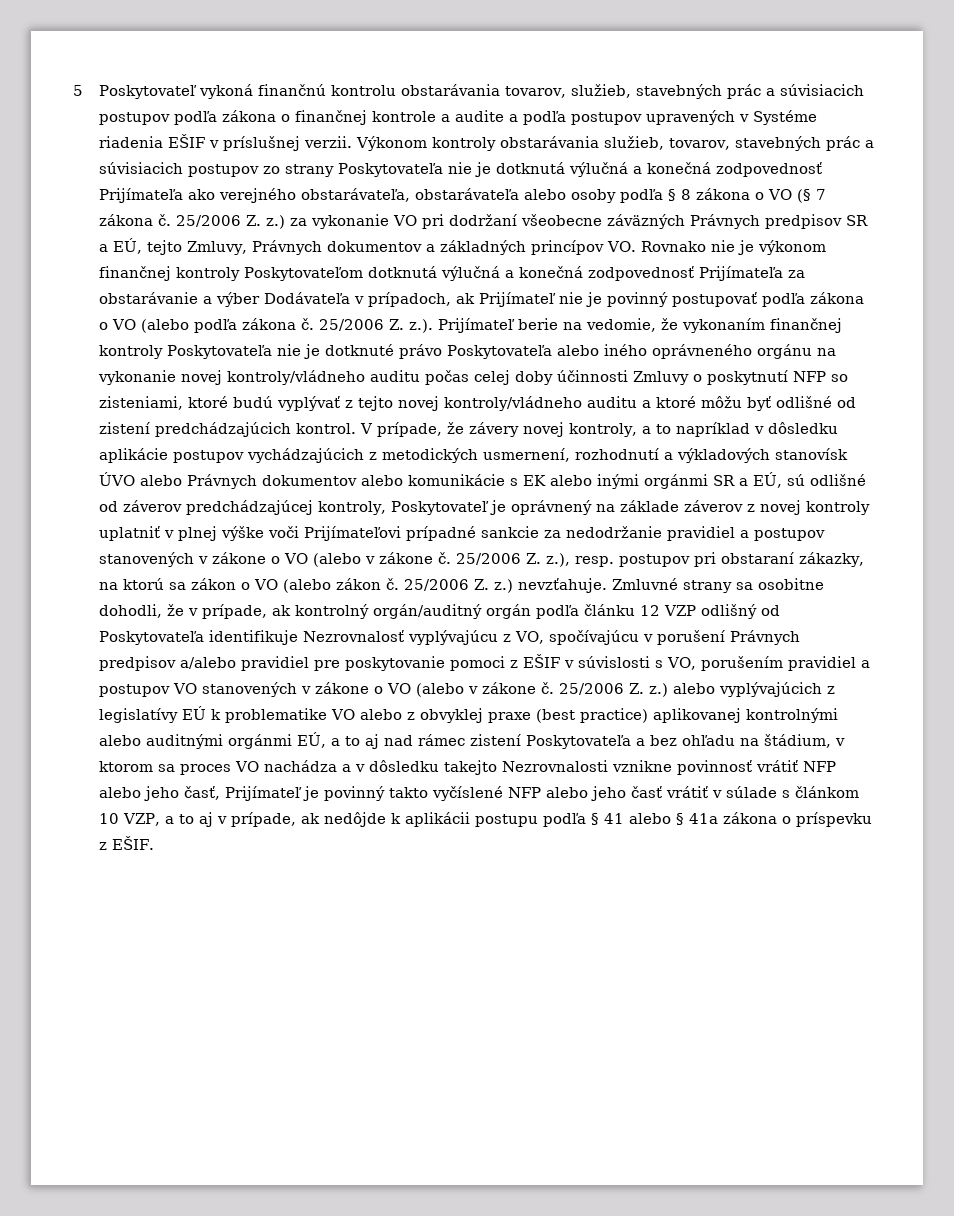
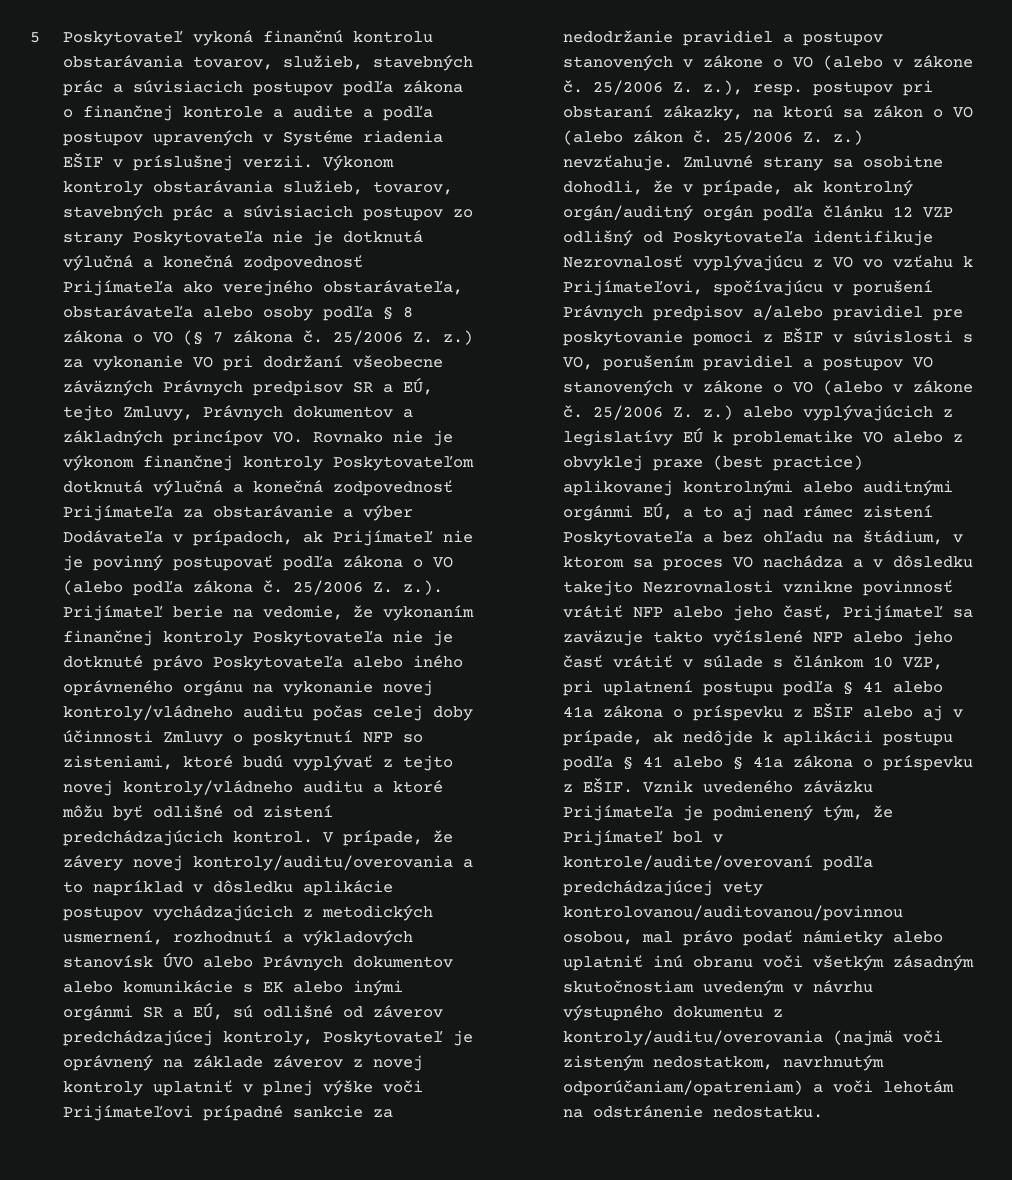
- V prípade, že závery novej kontroly, a to napríklad v dôsledku aplikácie postupov vychádzajúcich z metodických usmernení, rozhodnutí a výkladových stanovísk ÚVO alebo Právnych dokumentov alebo komunikácie s EK alebo inými orgánmi SR a EÚ, sú odlišné od záverov predchádzajúcej kontroly, Poskytovateľ je oprávnený na základe záverov z novej kontroly uplatniť v plnej výške voči Prijímateľovi prípadné sankcie za nedodržanie pravidiel a postupov stanovených v zákone o VO (alebo v zákone č.
+ V prípade, že závery novej kontroly/auditu/overovania a to napríklad v dôsledku aplikácie postupov vychádzajúcich z metodických usmernení, rozhodnutí a výkladových stanovísk ÚVO alebo Právnych dokumentov alebo komunikácie s EK alebo inými orgánmi SR a EÚ, sú odlišné od záverov predchádzajúcej kontroly, Poskytovateľ je oprávnený na základe záverov z novej kontroly uplatniť v plnej výške voči Prijímateľovi prípadné sankcie za nedodržanie pravidiel a postupov stanovených v zákone o VO (alebo v zákone č.
- Zmluvné strany sa osobitne dohodli, že v prípade, ak kontrolný orgán/auditný orgán podľa článku 12 VZP odlišný od Poskytovateľa identifikuje Nezrovnalosť vyplývajúcu z VO, spočívajúcu v porušení Právnych predpisov a/alebo pravidiel pre poskytovanie pomoci z EŠIF v súvislosti s VO, porušením pravidiel a postupov VO stanovených v zákone o VO (alebo v zákone č.
+ Zmluvné strany sa osobitne dohodli, že v prípade, ak kontrolný orgán/auditný orgán podľa článku 12 VZP odlišný od Poskytovateľa identifikuje Nezrovnalosť vyplývajúcu z VO vo vzťahu k Prijímateľovi, spočívajúcu v porušení Právnych predpisov a/alebo pravidiel pre poskytovanie pomoci z EŠIF v súvislosti s VO, porušením pravidiel a postupov VO stanovených v zákone o VO (alebo v zákone č.
- 25/2006 Z. z.) alebo vyplývajúcich z legislatívy EÚ k problematike VO alebo z obvyklej praxe (best practice) aplikovanej kontrolnými alebo auditnými orgánmi EÚ, a to aj nad rámec zistení Poskytovateľa a bez ohľadu na štádium, v ktorom sa proces VO nachádza a v dôsledku takejto Nezrovnalosti vznikne povinnosť vrátiť NFP alebo jeho časť, Prijímateľ je povinný takto vyčíslené NFP alebo jeho časť vrátiť v súlade s článkom 10 VZP, a to aj v prípade, ak nedôjde k aplikácii postupu podľa § 41 alebo § 41a zákona o príspevku z EŠIF.
+ 25/2006 Z. z.) alebo vyplývajúcich z legislatívy EÚ k problematike VO alebo z obvyklej praxe (best practice) aplikovanej kontrolnými alebo auditnými orgánmi EÚ, a to aj nad rámec zistení Poskytovateľa a bez ohľadu na štádium, v ktorom sa proces VO nachádza a v dôsledku takejto Nezrovnalosti vznikne povinnosť vrátiť NFP alebo jeho časť, Prijímateľ sa zaväzuje takto vyčíslené NFP alebo jeho časť vrátiť v súlade s článkom 10 VZP, pri uplatnení postupu podľa § 41 alebo 41a zákona o príspevku z EŠIF alebo aj v prípade, ak nedôjde k aplikácii postupu podľa § 41 alebo § 41a zákona o príspevku z EŠIF.
+ Vznik uvedeného záväzku Prijímateľa je podmienený tým, že Prijímateľ bol v kontrole/audite/overovaní podľa predchádzajúcej vety kontrolovanou/auditovanou/povinnou osobou, mal právo podať námietky alebo uplatniť inú obranu voči všetkým zásadným skutočnostiam uvedeným v návrhu výstupného dokumentu z kontroly/auditu/overovania (najmä voči zisteným nedostatkom, navrhnutým odporúčaniam/opatreniam) a voči lehotám na odstránenie nedostatku.

